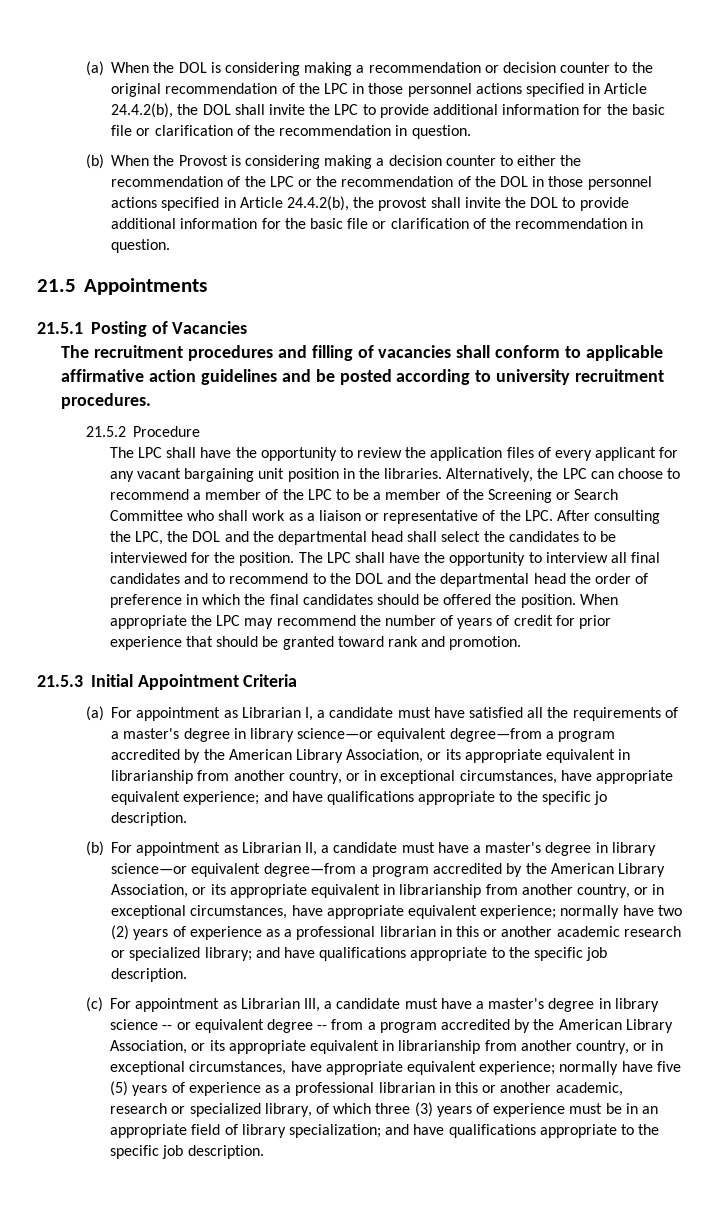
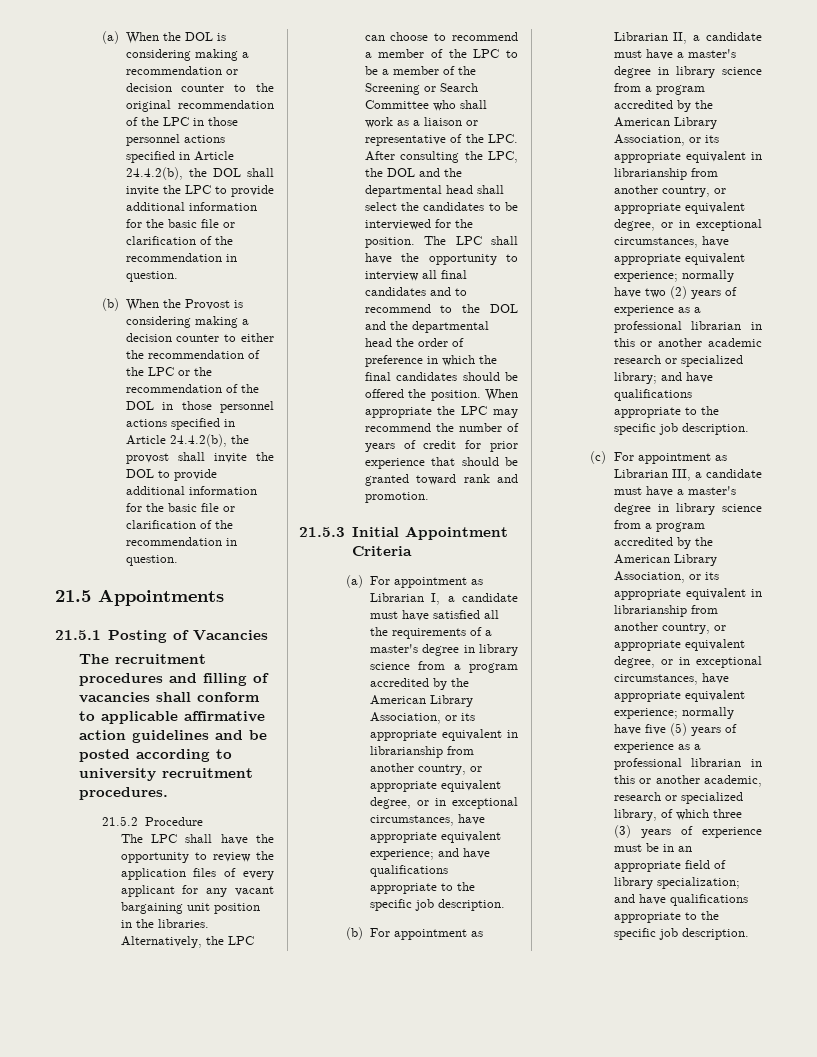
- (a) For appointment as Librarian I, a candidate must have satisfied all the requirements of a master's degree in library science—or equivalent degree—from a program accredited by the American Library Association, or its appropriate equivalent in librarianship from another country, or in exceptional circumstances, have appropriate equivalent experience; and have qualifications appropriate to the specific jo description.
+ (a) For appointment as Librarian I, a candidate must have satisfied all the requirements of a master's degree in library science from a program accredited by the American Library Association, or its appropriate equivalent in librarianship from another country, or appropriate equivalent degree, or in exceptional circumstances, have appropriate equivalent experience; and have qualifications appropriate to the specific job description.
- (b) For appointment as Librarian II, a candidate must have a master's degree in library science—or equivalent degree—from a program accredited by the American Library Association, or its appropriate equivalent in librarianship from another country, or in exceptional circumstances, have appropriate equivalent experience;
+ (b) For appointment as Librarian II, a candidate must have a master's degree in library science from a program accredited by the American Library Association, or its appropriate equivalent in librarianship from another country, or appropriate equivalent degree, or in exceptional circumstances, have appropriate equivalent experience;
- (c) For appointment as Librarian III, a candidate must have a master's degree in library science -- or equivalent degree -- from a program accredited by the American Library Association, or its appropriate equivalent in librarianship from another country, or in exceptional circumstances, have appropriate equivalent experience;
+ (c) For appointment as Librarian III, a candidate must have a master's degree in library science from a program accredited by the American Library Association, or its appropriate equivalent in librarianship from another country, or appropriate equivalent degree, or in exceptional circumstances, have appropriate equivalent experience;

